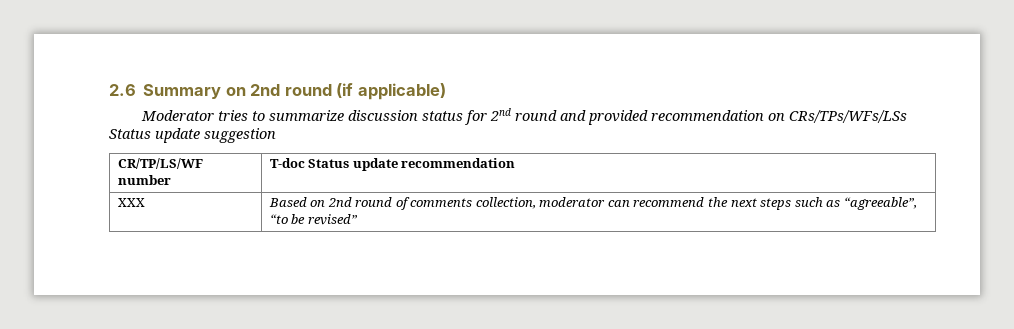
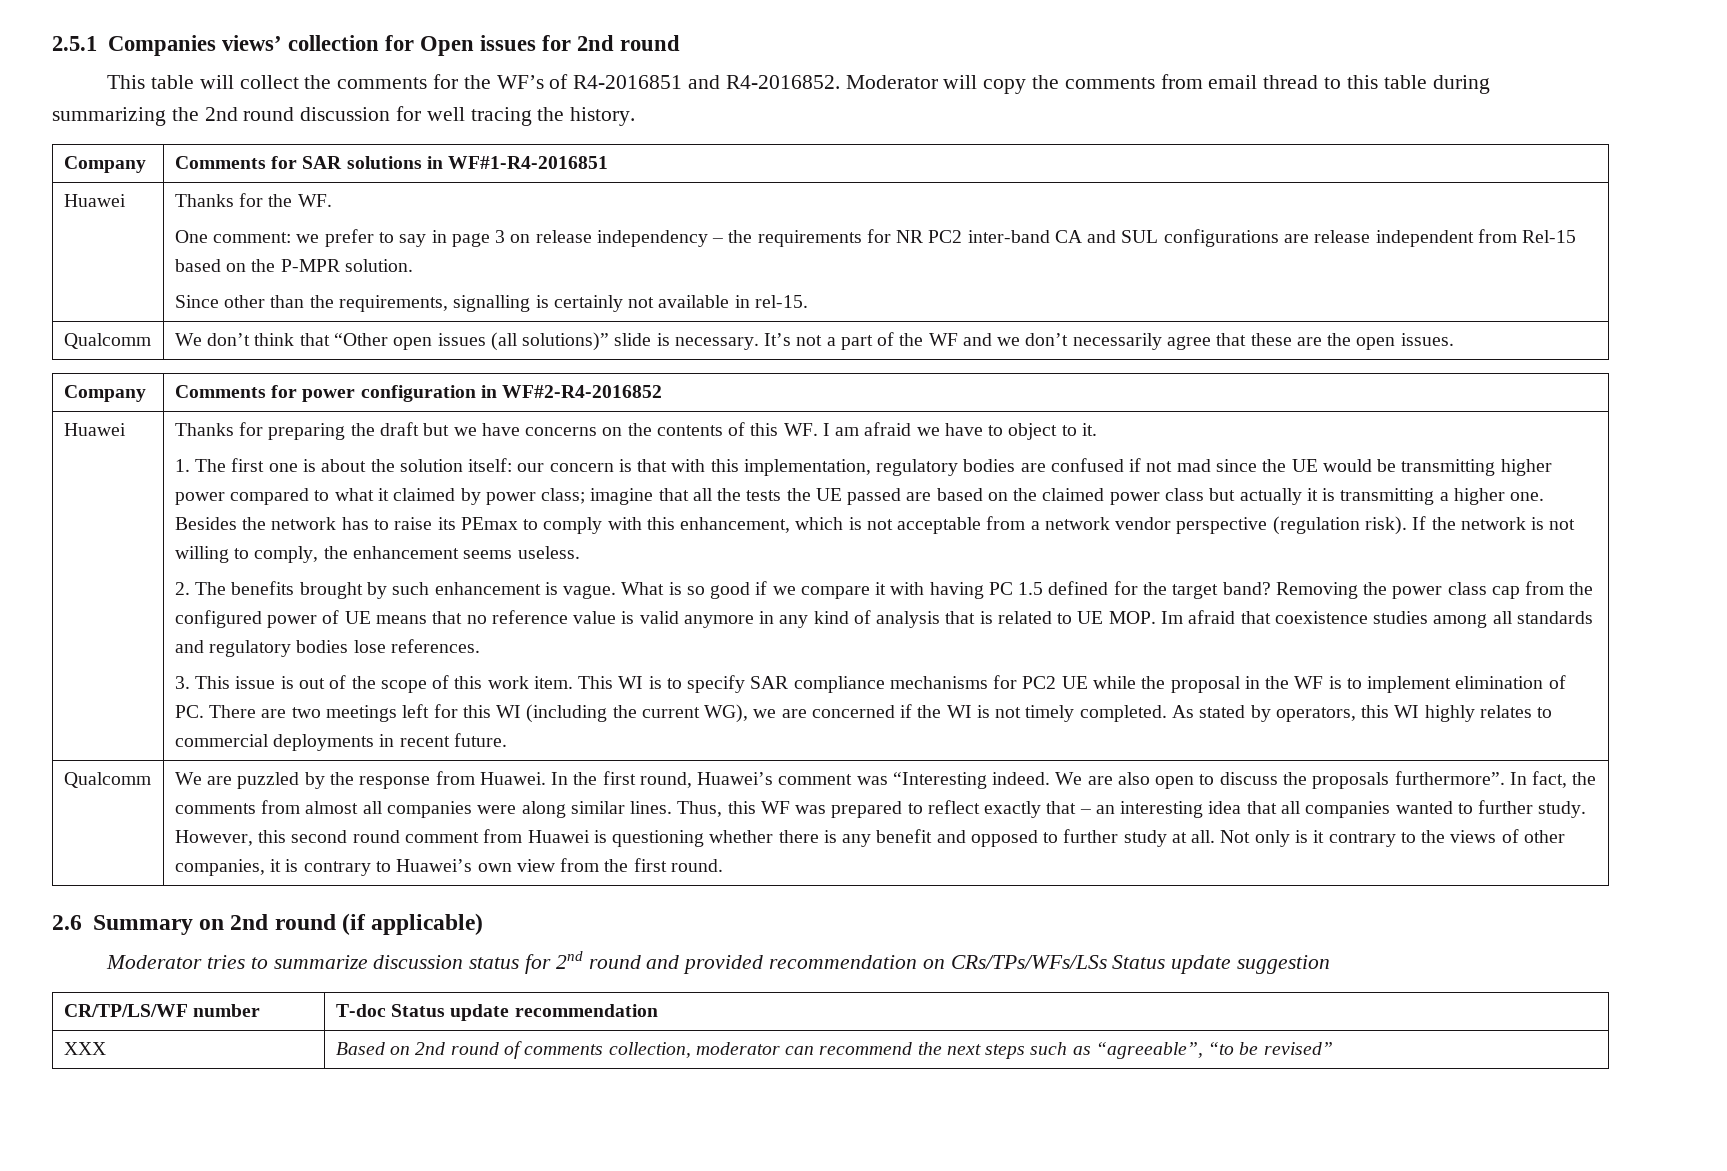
+ 2.5.1 Companies views’ collection for Open issues for 2nd round
+ This table will collect the comments for the WF’s of R4-2016851 and R4-2016852. Moderator will copy the comments from email thread to this table during summarizing the 2nd round discussion for well tracing the history.
+ Company | Comments for SAR solutions in WF#1-R4-2016851
+ Huawei | Thanks for the WF.
+ One comment: we prefer to say in page 3 on release independency – the requirements for NR PC2 inter-band CA and SUL configurations are release independent from Rel-15 based on the P-MPR solution.
+ Since other than the requirements, signalling is certainly not available in rel-15.
+ Qualcomm | We don’t think that “Other open issues (all solutions)” slide is necessary. It’s not a part of the WF and we don’t necessarily agree that these are the open issues.
+ Company | Comments for power configuration in WF#2-R4-2016852
+ Huawei | Thanks for preparing the draft but we have concerns on the contents of this WF. I am afraid we have to object to it.
+ 1. The first one is about the solution itself: our concern is that with this implementation, regulatory bodies are confused if not mad since the UE would be transmitting higher power compared to what it claimed by power class; imagine that all the tests the UE passed are based on the claimed power class but actually it is transmitting a higher one. Besides the network has to raise its PEmax to comply with this enhancement, which is not acceptable from a network vendor perspective (regulation risk). If the network is not willing to comply, the enhancement seems useless.
+ 2. The benefits brought by such enhancement is vague. What is so good if we compare it with having PC 1.5 defined for the target band? Removing the power class cap from the configured power of UE means that no reference value is valid anymore in any kind of analysis that is related to UE MOP. Im afraid that coexistence studies among all standards and regulatory bodies lose references.
+ 3. This issue is out of the scope of this work item. This WI is to specify SAR compliance mechanisms for PC2 UE while the proposal in the WF is to implement elimination of PC. There are two meetings left for this WI (including the current WG), we are concerned if the WI is not timely completed. As stated by operators, this WI highly relates to commercial deployments in recent future.
+ Qualcomm | We are puzzled by the response from Huawei. In the first round, Huawei’s comment was “Interesting indeed. We are also open to discuss the proposals furthermore”. In fact, the comments from almost all companies were along similar lines. Thus, this WF was prepared to reflect exactly that – an interesting idea that all companies wanted to further study. However, this second round comment from Huawei is questioning whether there is any benefit and opposed to further study at all. Not only is it contrary to the views of other companies, it is contrary to Huawei’s own view from the first round.

